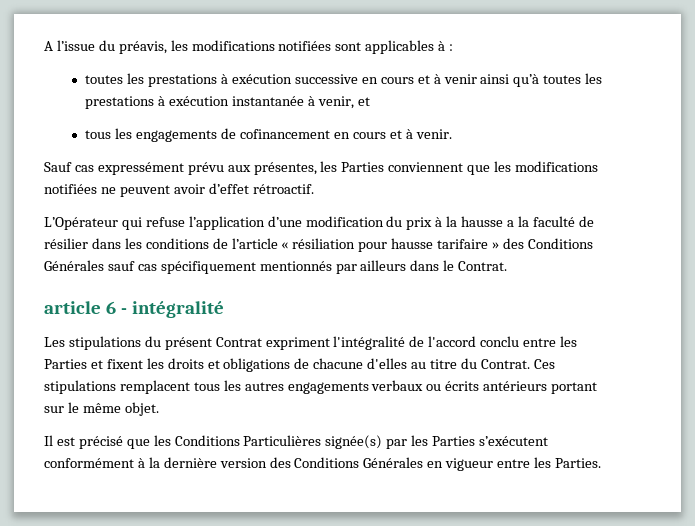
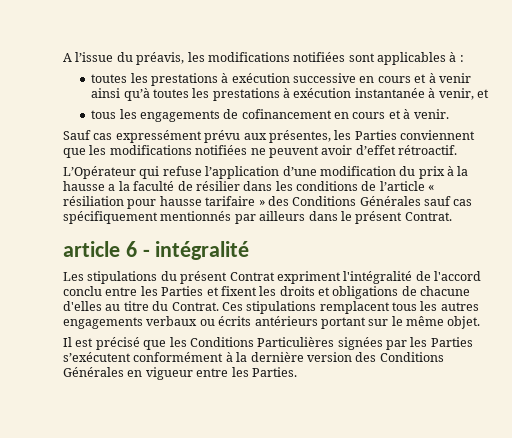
- L’Opérateur qui refuse l’application d’une modification du prix à la hausse a la faculté de résilier dans les conditions de l’article « résiliation pour hausse tarifaire » des Conditions Générales sauf cas spécifiquement mentionnés par ailleurs dans le Contrat.
+ L’Opérateur qui refuse l’application d’une modification du prix à la hausse a la faculté de résilier dans les conditions de l’article « résiliation pour hausse tarifaire » des Conditions Générales sauf cas spécifiquement mentionnés par ailleurs dans le présent Contrat.
- Il est précisé que les Conditions Particulières signée(s) par les Parties s’exécutent conformément à la dernière version des Conditions Générales en vigueur entre les Parties.
+ Il est précisé que les Conditions Particulières signées par les Parties s’exécutent conformément à la dernière version des Conditions Générales en vigueur entre les Parties.

